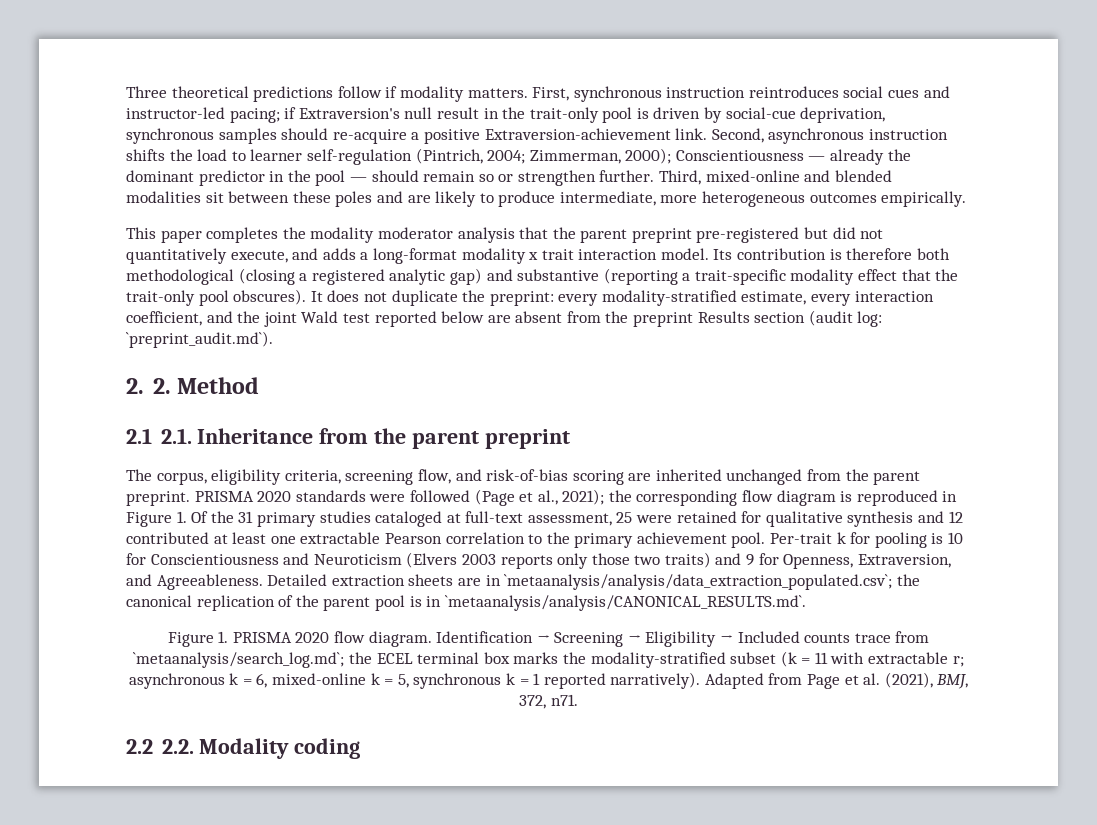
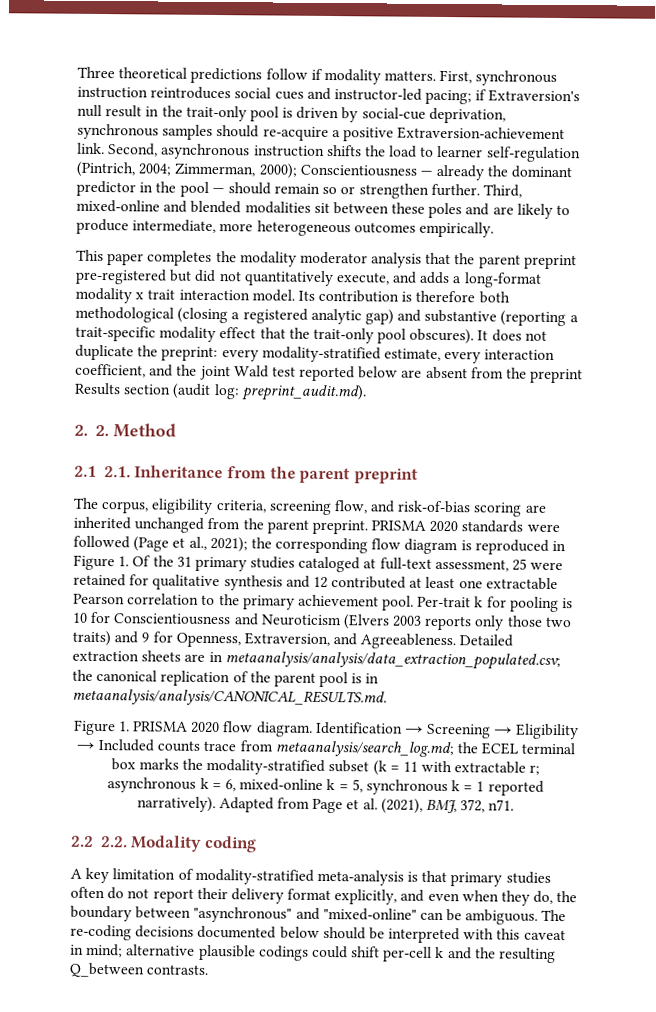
- It does not duplicate the preprint: every modality-stratified estimate, every interaction coefficient, and the joint Wald test reported below are absent from the preprint Results section (audit log: `preprint_audit.md`).
+ It does not duplicate the preprint: every modality-stratified estimate, every interaction coefficient, and the joint Wald test reported below are absent from the preprint Results section (audit log: preprint_audit.md).
- Detailed extraction sheets are in `metaanalysis/analysis/data_extraction_populated.csv`; the canonical replication of the parent pool is in `metaanalysis/analysis/CANONICAL_RESULTS.md`.
+ Detailed extraction sheets are in metaanalysis/analysis/data_extraction_populated.csv; the canonical replication of the parent pool is in metaanalysis/analysis/CANONICAL_RESULTS.md.
- Identification → Screening → Eligibility → Included counts trace from `metaanalysis/search_log.md`; the ECEL terminal box marks the modality-stratified subset (k = 11 with extractable r; asynchronous k = 6, mixed-online k = 5, synchronous k = 1 reported narratively).
+ Identification → Screening → Eligibility → Included counts trace from metaanalysis/search_log.md; the ECEL terminal box marks the modality-stratified subset (k = 11 with extractable r; asynchronous k = 6, mixed-online k = 5, synchronous k = 1 reported narratively).
+ A key limitation of modality-stratified meta-analysis is that primary studies often do not report their delivery format explicitly, and even when they do, the boundary between "asynchronous" and "mixed-online" can be ambiguous. The re-coding decisions documented below should be interpreted with this caveat in mind; alternative plausible codings could shift per-cell k and the resulting Q_between contrasts.

